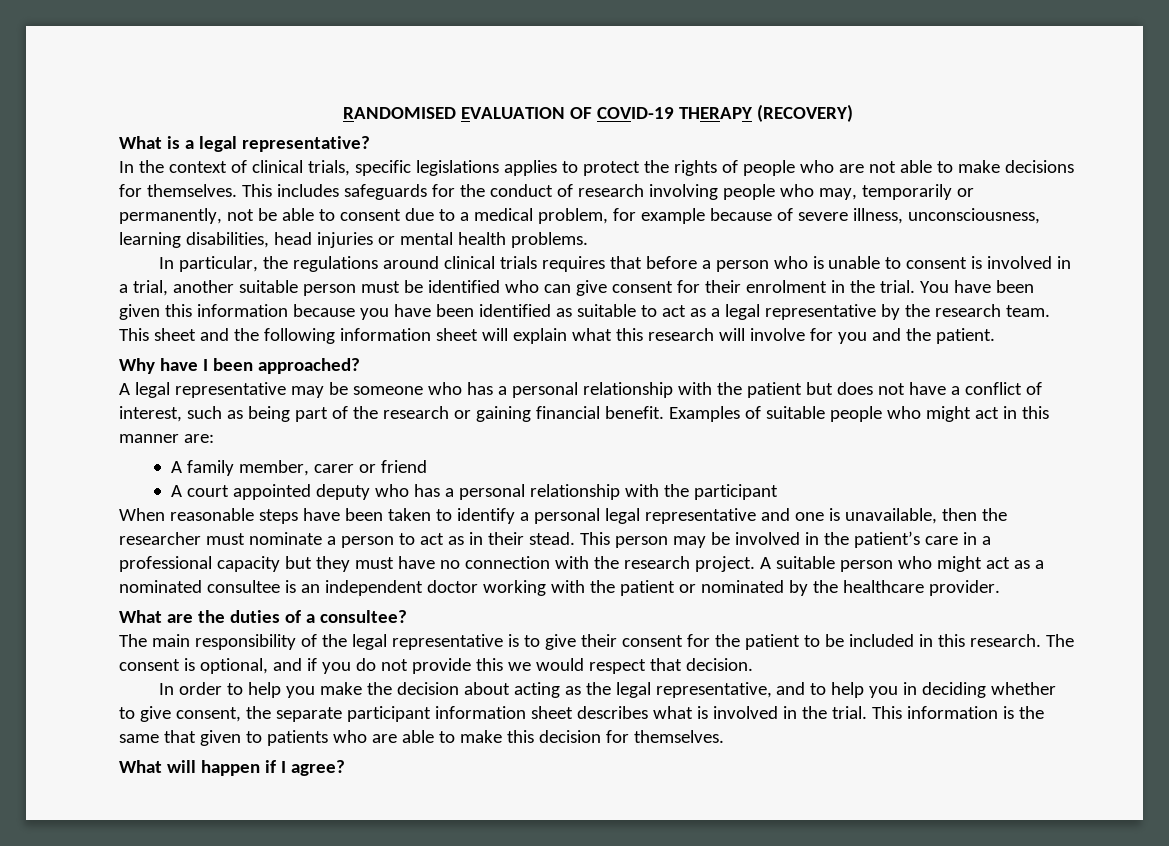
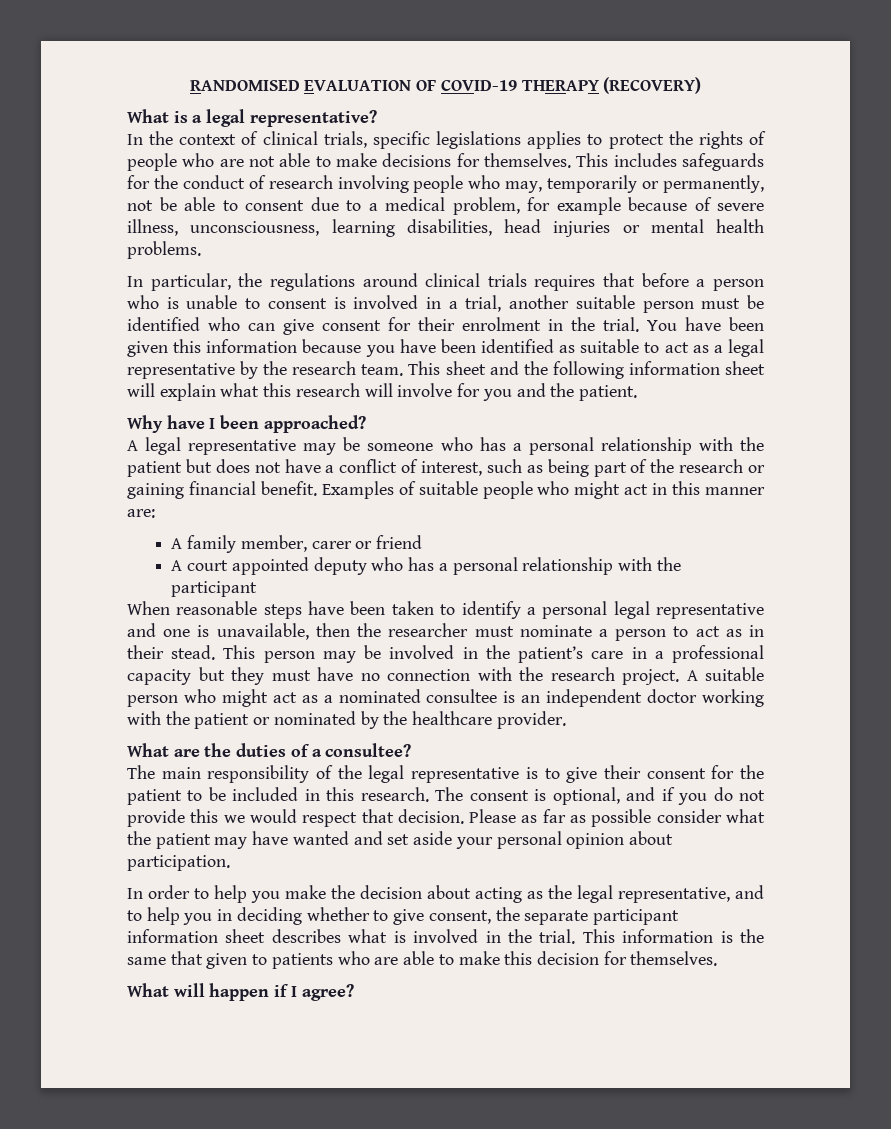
+ Please as far as possible consider what the patient may have wanted and set aside your personal opinion about participation.

